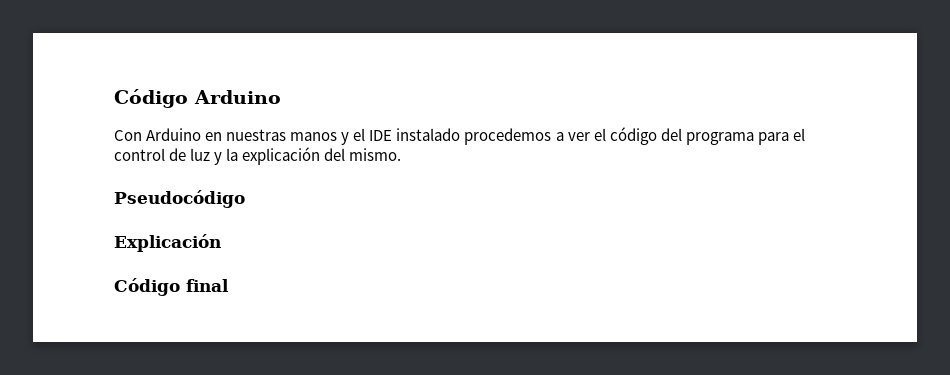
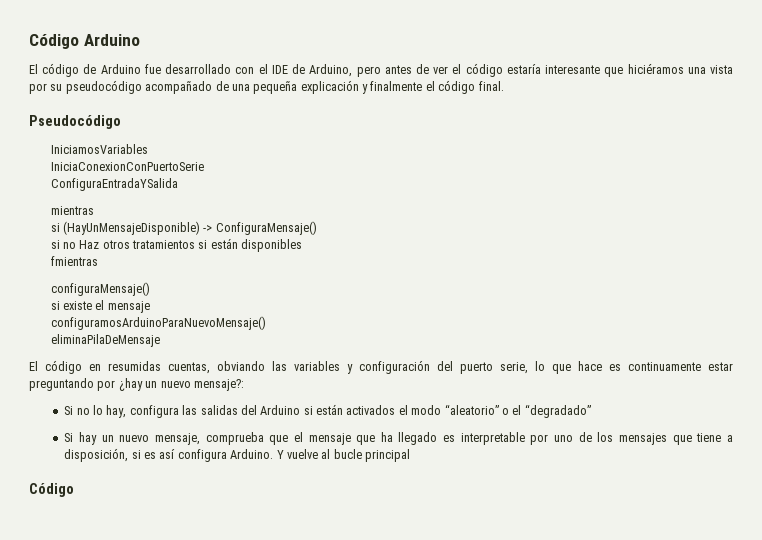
- Con Arduino en nuestras manos y el IDE instalado procedemos a ver el código del programa para el control de luz y la explicación del mismo.
+ El código de Arduino fue desarrollado con el IDE de Arduino, pero antes de ver el código estaría interesante que hiciéramos una vista por su pseudocódigo acompañado de una pequeña explicación y finalmente el código final.
  Pseudocódigo
- Explicación
- Código final
+ IniciamosVariables
+ IniciaConexionConPuertoSerie
+ ConfiguraEntradaYSalida
+ mientras
+ si (HayUnMensajeDisponible) -> ConfiguraMensaje()
+ si no Haz otros tratamientos si están disponibles
+ fmientras
+ configuraMensaje()
+ si existe el mensaje
+ configuramosArduinoParaNuevoMensaje()
+ eliminaPilaDeMensaje
+ El código en resumidas cuentas, obviando las variables y configuración del puerto serie, lo que hace es continuamente estar preguntando por ¿hay un nuevo mensaje?:
+ Si no lo hay, configura las salidas del Arduino si están activados el modo “aleatorio” o el “degradado”
+ Si hay un nuevo mensaje, comprueba que el mensaje que ha llegado es interpretable por uno de los mensajes que tiene a disposición, si es así configura Arduino. Y vuelve al bucle principal
+ Código

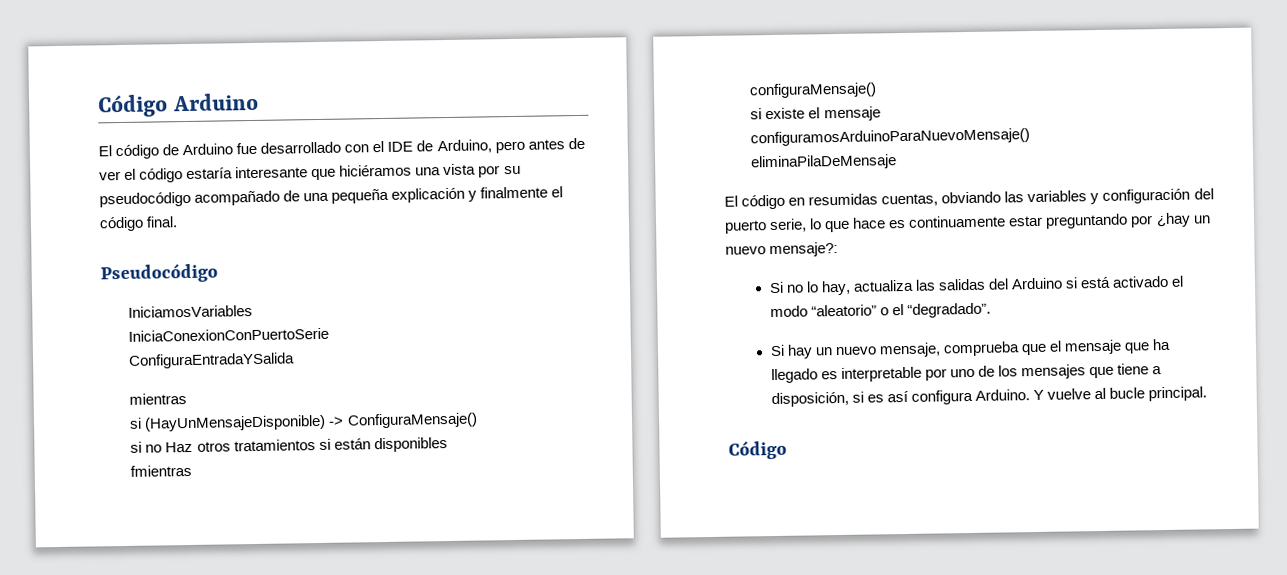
- Si no lo hay, configura las salidas del Arduino si están activados el modo “aleatorio” o el “degradado”
+ Si no lo hay, actualiza las salidas del Arduino si está activado el modo “aleatorio” o el “degradado”.
- Y vuelve al bucle principal
+ Y vuelve al bucle principal.

